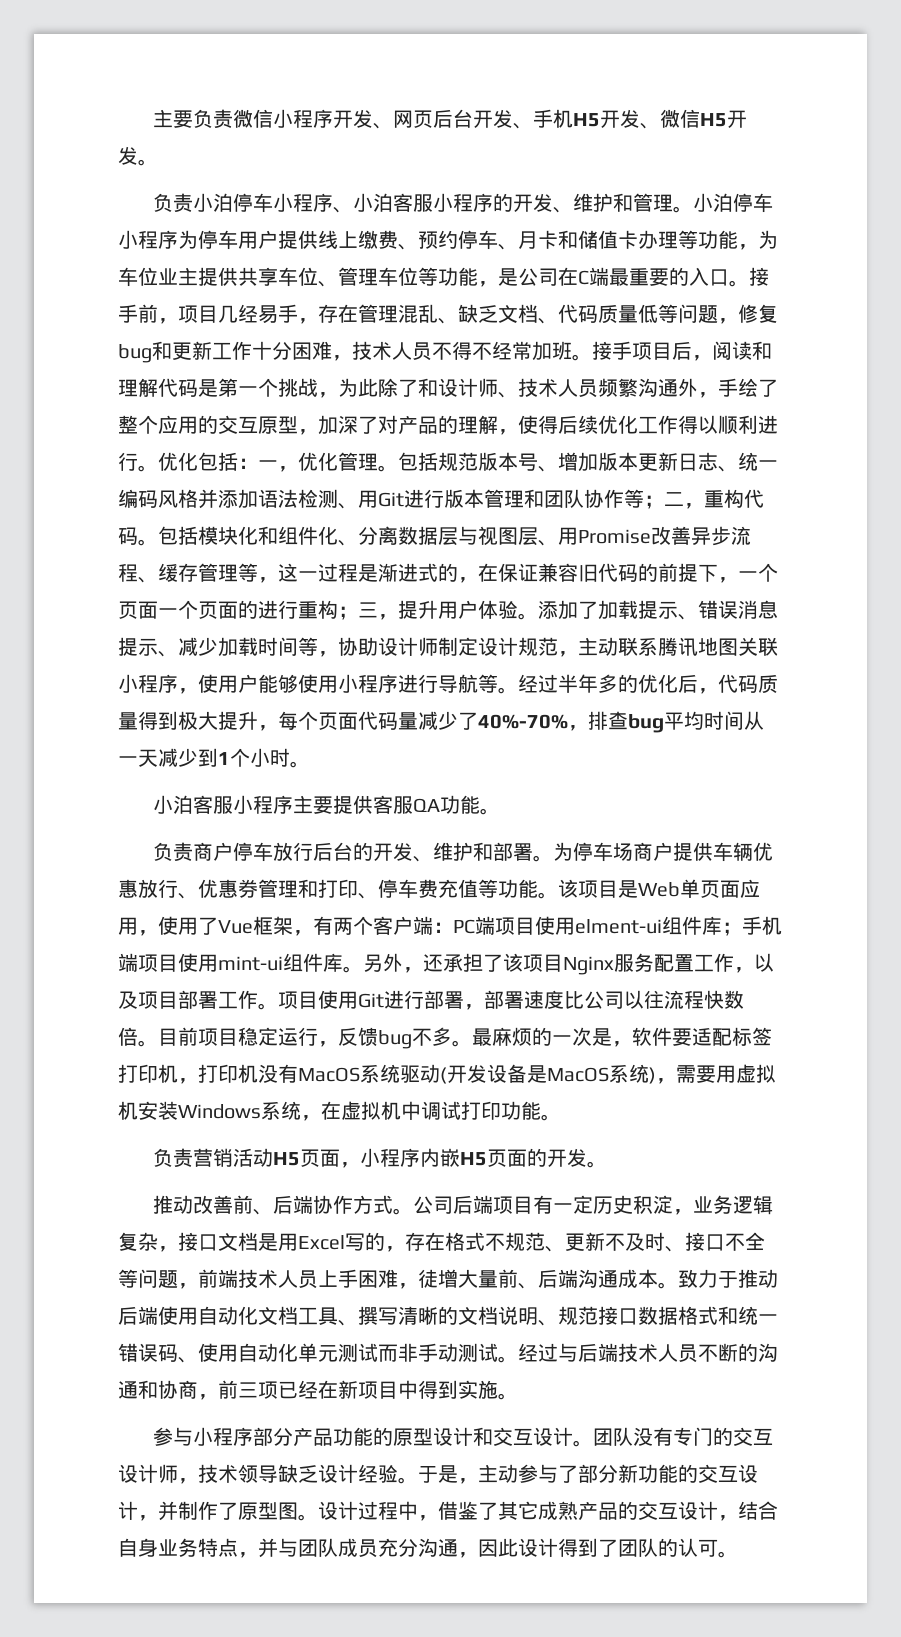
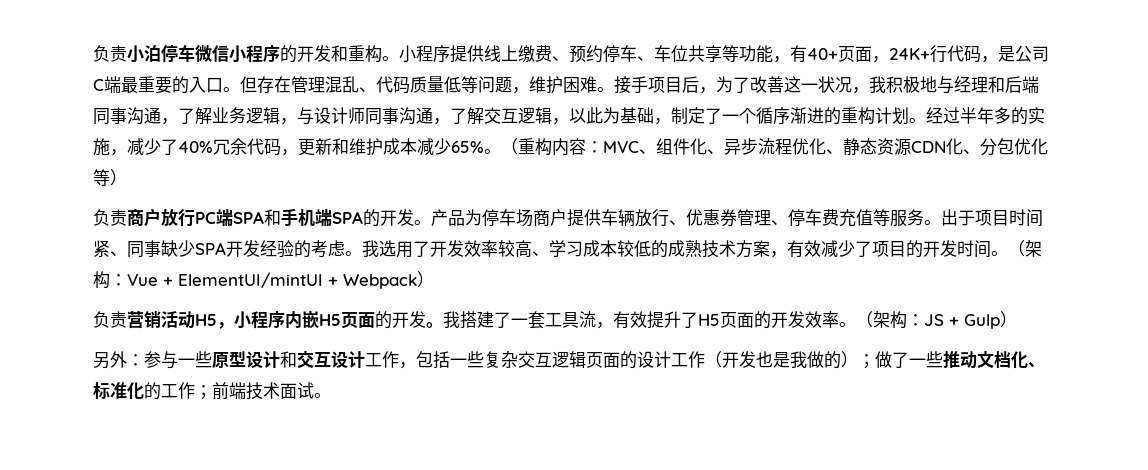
- 主要负责微信小程序开发、网页后台开发、手机H5开发、微信H5开发。
- 负责小泊停车小程序、小泊客服小程序的开发、维护和管理。小泊停车小程序为停车用户提供线上缴费、预约停车、月卡和储值卡办理等功能，为车位业主提供共享车位、管理车位等功能，是公司在C端最重要的入口。
+ 负责小泊停车微信小程序的开发和重构。小程序提供线上缴费、预约停车、车位共享等功能，有40+页面，24K+行代码，是公司C端最重要的入口。
- 接手前，项目几经易手，存在管理混乱、缺乏文档、代码质量低等问题，修复bug和更新工作十分困难，技术人员不得不经常加班。接手项目后，阅读和理解代码是第一个挑战，为此除了和设计师、技术人员频繁沟通外，手绘了整个应用的交互原型，加深了对产品的理解，使得后续优化工作得以顺利进行。优化包括：一，优化管理。包括规范版本号、增加版本更新日志、统一编码风格并添加语法检测、用Git进行版本管理和团队协作等；二，重构代码。包括模块化和组件化、分离数据层与视图层、用Promise改善异步流程、缓存管理等，这一过程是渐进式的，在保证兼容旧代码的前提下，一个页面一个页面的进行重构；三，提升用户体验。添加了加载提示、错误消息提示、减少加载时间等，协助设计师制定设计规范，主动联系腾讯地图关联小程序，使用户能够使用小程序进行导航等。经过半年多的优化后，代码质量得到极大提升，每个页面代码量减少了40%-70%，排查bug平均时间从一天减少到1个小时。
- 小泊客服小程序主要提供客服QA功能。
- 负责商户停车放行后台的开发、维护和部署。为停车场商户提供车辆优惠放行、优惠券管理和打印、停车费充值等功能。该项目是Web单页面应用，使用了Vue框架，有两个客户端：PC端项目使用elment-ui组件库；手机端项目使用mint-ui组件库。另外，还承担了该项目Nginx服务配置工作，以及项目部署工作。项目使用Git进行部署，部署速度比公司以往流程快数倍。目前项目稳定运行，反馈bug不多。最麻烦的一次是，软件要适配标签打印机，打印机没有MacOS系统驱动(开发设备是MacOS系统)，需要用虚拟机安装Windows系统，在虚拟机中调试打印功能。
+ 但存在管理混乱、代码质量低等问题，维护困难。接手项目后，为了改善这一状况，我积极地与经理和后端同事沟通，了解业务逻辑，与设计师同事沟通，了解交互逻辑，以此为基础，制定了一个循序渐进的重构计划。经过半年多的实施，减少了40%冗余代码，更新和维护成本减少65%。（重构内容：MVC、组件化、异步流程优化、静态资源CDN化、分包优化等）
+ 负责商户放行PC端SPA和手机端SPA的开发。产品为停车场商户提供车辆放行、优惠券管理、停车费充值等服务。出于项目时间紧、同事缺少SPA开发经验的考虑。我选用了开发效率较高、学习成本较低的成熟技术方案，有效减少了项目的开发时间。（架构：Vue + ElementUI/mintUI + Webpack）
- 负责营销活动H5页面，小程序内嵌H5页面的开发。
- 推动改善前、后端协作方式。公司后端项目有一定历史积淀，业务逻辑复杂，接口文档是用Excel写的，存在格式不规范、更新不及时、接口不全等问题，前端技术人员上手困难，徒增大量前、后端沟通成本。致力于推动后端使用自动化文档工具、撰写清晰的文档说明、规范接口数据格式和统一错误码、使用自动化单元测试而非手动测试。经过与后端技术人员不断的沟通和协商，前三项已经在新项目中得到实施。
- 参与小程序部分产品功能的原型设计和交互设计。团队没有专门的交互设计师，技术领导缺乏设计经验。于是，主动参与了部分新功能的交互设计，并制作了原型图。设计过程中，借鉴了其它成熟产品的交互设计，结合自身业务特点，并与团队成员充分沟通，因此设计得到了团队的认可。
+ 负责营销活动H5，小程序内嵌H5页面的开发。我搭建了一套工具流，有效提升了H5页面的开发效率。（架构：JS + Gulp）
+ 另外：参与一些原型设计和交互设计工作，包括一些复杂交互逻辑页面的设计工作（开发也是我做的）；做了一些推动文档化、标准化的工作；前端技术面试。

